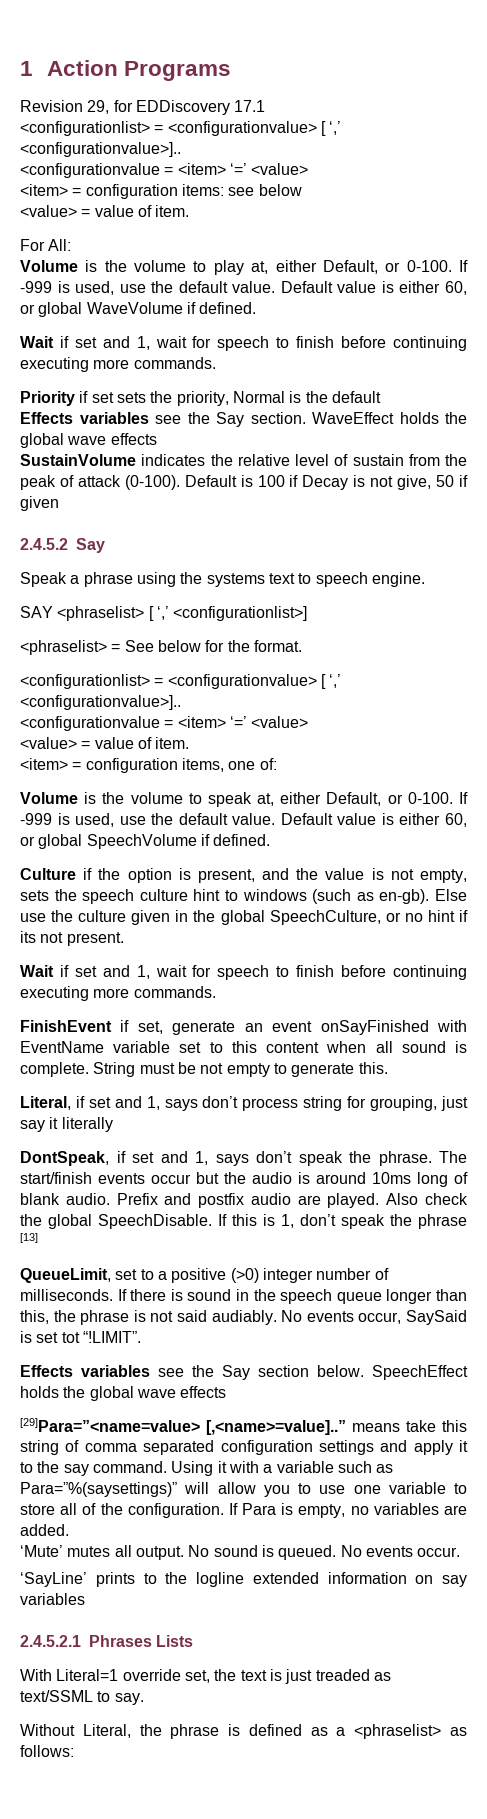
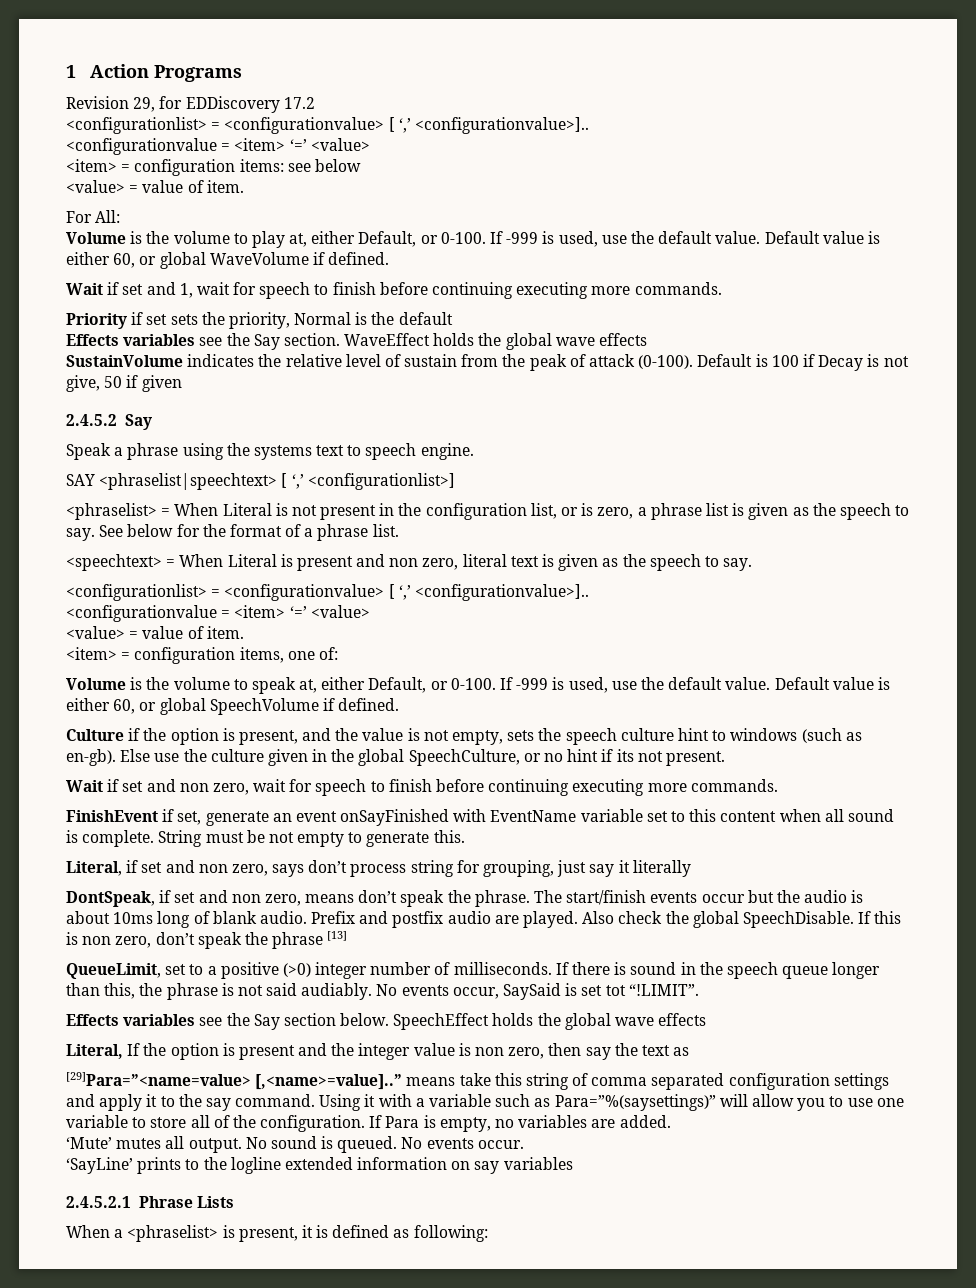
- Revision 29, for EDDiscovery 17.1
+ Revision 29, for EDDiscovery 17.2
- SAY <phraselist> [ ‘,’ <configurationlist>]
+ SAY <phraselist|speechtext> [ ‘,’ <configurationlist>]
- <phraselist> = See below for the format.
+ <phraselist> = When Literal is not present in the configuration list, or is zero, a phrase list is given as the speech to say. See below for the format of a phrase list.
+ <speechtext> = When Literal is present and non zero, literal text is given as the speech to say.
  Else use the culture given in the global SpeechCulture, or no hint if its not present.
- Wait if set and 1, wait for speech to finish before continuing executing more commands.
+ Wait if set and non zero, wait for speech to finish before continuing executing more commands.
- Literal, if set and 1, says don’t process string for grouping, just say it literally
+ Literal, if set and non zero, says don’t process string for grouping, just say it literally
- DontSpeak, if set and 1, says don’t speak the phrase.
+ DontSpeak, if set and non zero, means don’t speak the phrase.
- The start/finish events occur but the audio is around 10ms long of blank audio.
+ The start/finish events occur but the audio is about 10ms long of blank audio.
- If this is 1, don’t speak the phrase [13]
+ If this is non zero, don’t speak the phrase [13]
+ Literal, If the option is present and the integer value is non zero, then say the text as
- 2.4.5.2.1 Phrases Lists
+ 2.4.5.2.1 Phrase Lists
- With Literal=1 override set, the text is just treaded as text/SSML to say.
- Without Literal, the phrase is defined as a <phraselist> as follows:
+ When a <phraselist> is present, it is defined as following:

